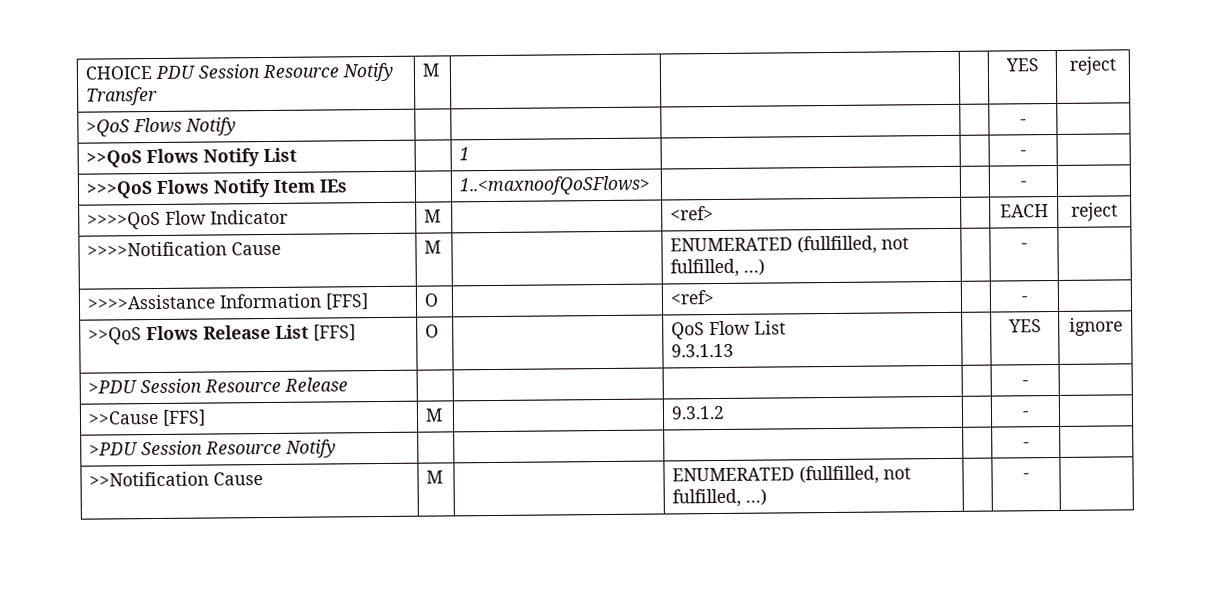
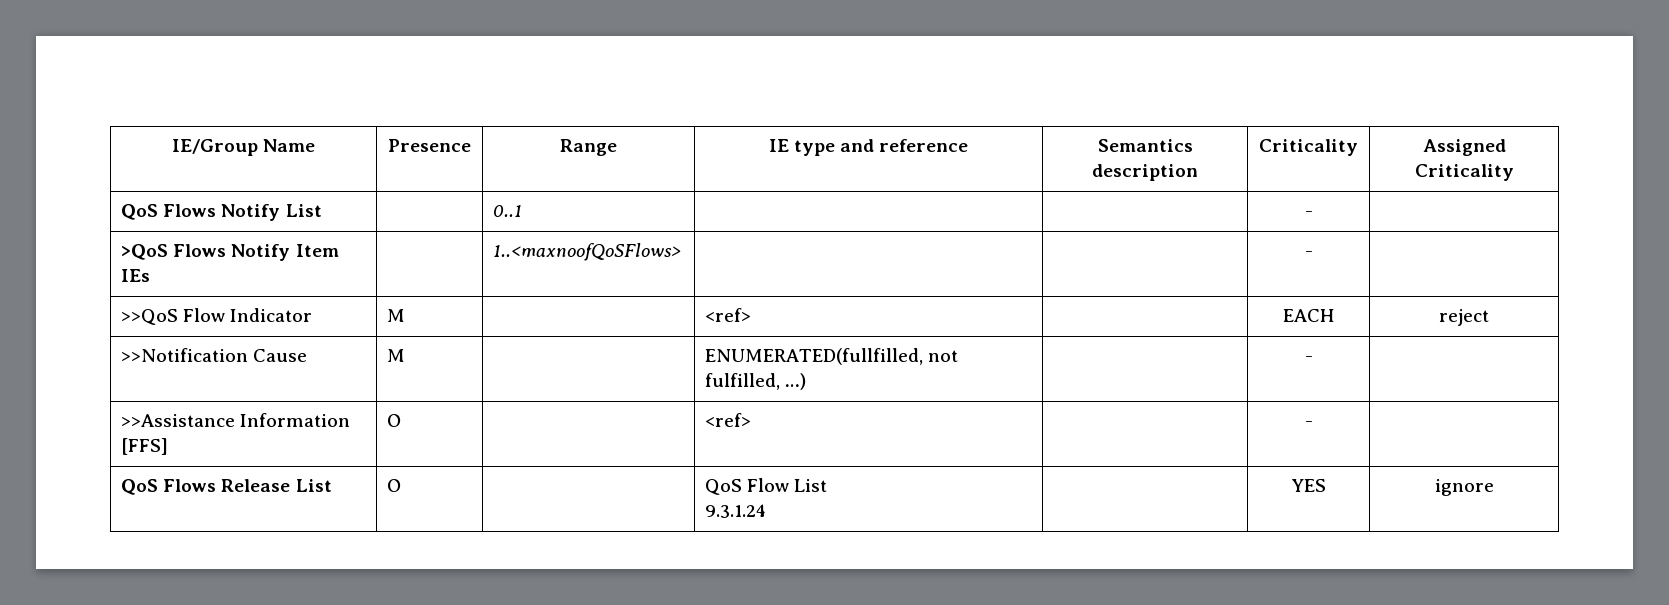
- CHOICE PDU Session Resource Notify Transfer | M | | | | YES | reject
- >QoS Flows Notify | | | | | - |
- >>QoS Flows Notify List | | 1 | | | - |
- >>>QoS Flows Notify Item IEs | | 1..<maxnoofQoSFlows> | | | - |
+ IE/Group Name | Presence | Range | IE type and reference | Semantics description | Criticality | Assigned Criticality
+ QoS Flows Notify List | | 0..1 | | | - |
+ >QoS Flows Notify Item IEs | | 1..<maxnoofQoSFlows> | | | - |
- >>>>QoS Flow Indicator | M | | <ref> | | EACH | reject
+ >>QoS Flow Indicator | M | | <ref> | | EACH | reject
- >>>>Notification Cause | M | | ENUMERATED (fullfilled, not fulfilled, …) | | - |
+ >>Notification Cause | M | | ENUMERATED(fullfilled, not fulfilled, …) | | - |
- >>>>Assistance Information [FFS] | O | | <ref> | | - |
+ >>Assistance Information [FFS] | O | | <ref> | | - |
- >>QoS Flows Release List [FFS] | O | | QoS Flow List
- 9.3.1.13 | | YES | ignore
+ QoS Flows Release List | O | | QoS Flow List
+ 9.3.1.24 | | YES | ignore
- >PDU Session Resource Release | | | | | - |
- >>Cause [FFS] | M | | 9.3.1.2 | | - |
- >PDU Session Resource Notify | | | | | - |
- >>Notification Cause | M | | ENUMERATED (fullfilled, not fulfilled, …) | | - |

